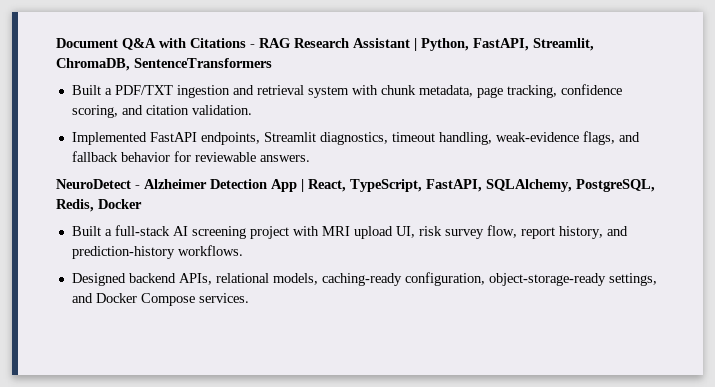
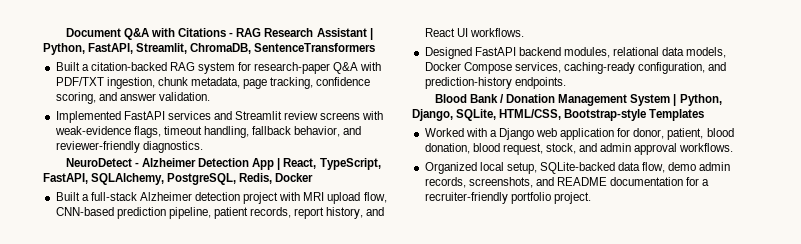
- Built a PDF/TXT ingestion and retrieval system with chunk metadata, page tracking, confidence scoring, and citation validation.
+ Built a citation-backed RAG system for research-paper Q&A with PDF/TXT ingestion, chunk metadata, page tracking, confidence scoring, and answer validation.
- Implemented FastAPI endpoints, Streamlit diagnostics, timeout handling, weak-evidence flags, and fallback behavior for reviewable answers.
+ Implemented FastAPI services and Streamlit review screens with weak-evidence flags, timeout handling, fallback behavior, and reviewer-friendly diagnostics.
- Built a full-stack AI screening project with MRI upload UI, risk survey flow, report history, and prediction-history workflows.
+ Built a full-stack Alzheimer detection project with MRI upload flow, CNN-based prediction pipeline, patient records, report history, and React UI workflows.
- Designed backend APIs, relational models, caching-ready configuration, object-storage-ready settings, and Docker Compose services.
+ Designed FastAPI backend modules, relational data models, Docker Compose services, caching-ready configuration, and prediction-history endpoints.
+ Blood Bank / Donation Management System | Python, Django, SQLite, HTML/CSS, Bootstrap-style Templates
+ Worked with a Django web application for donor, patient, blood donation, blood request, stock, and admin approval workflows.
+ Organized local setup, SQLite-backed data flow, demo admin records, screenshots, and README documentation for a recruiter-friendly portfolio project.

